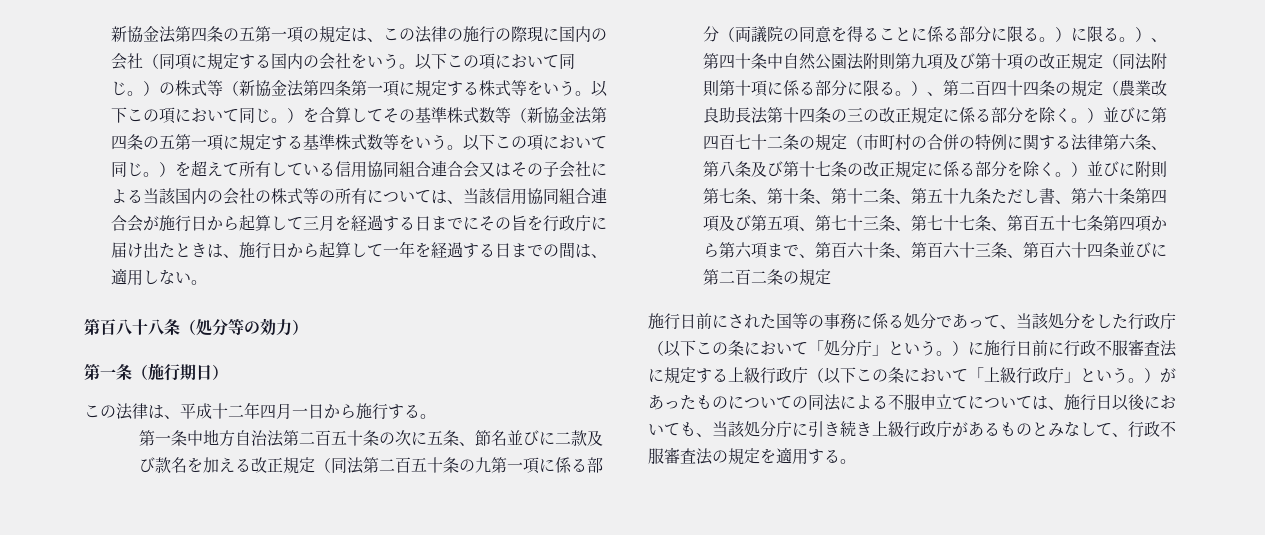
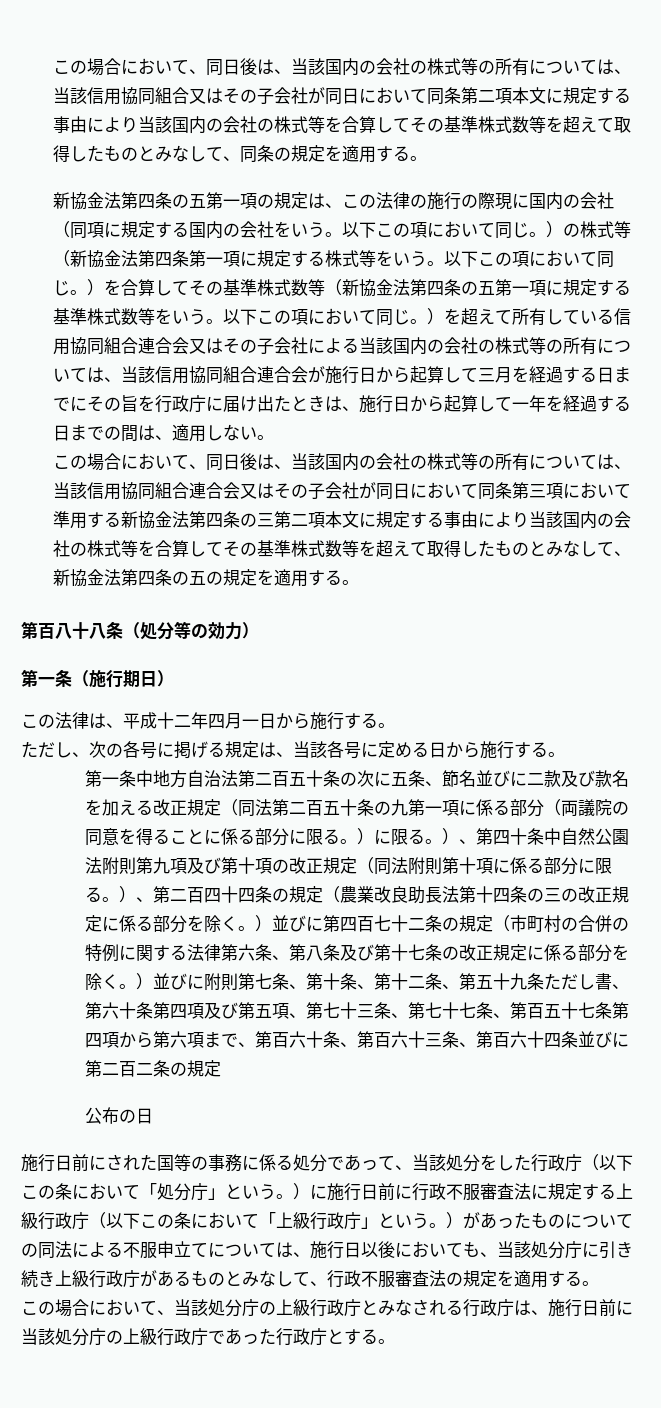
+ この場合において、同日後は、当該国内の会社の株式等の所有については、当該信用協同組合又はその子会社が同日において同条第二項本文に規定する事由により当該国内の会社の株式等を合算してその基準株式数等を超えて取得したものとみなして、同条の規定を適用する。
+ この場合において、同日後は、当該国内の会社の株式等の所有については、当該信用協同組合連合会又はその子会社が同日において同条第三項において準用する新協金法第四条の三第二項本文に規定する事由により当該国内の会社の株式等を合算してその基準株式数等を超えて取得したものとみなして、新協金法第四条の五の規定を適用する。
+ ただし、次の各号に掲げる規定は、当該各号に定める日から施行する。
+ 公布の日
+ この場合において、当該処分庁の上級行政庁とみなされる行政庁は、施行日前に当該処分庁の上級行政庁であった行政庁とする。

